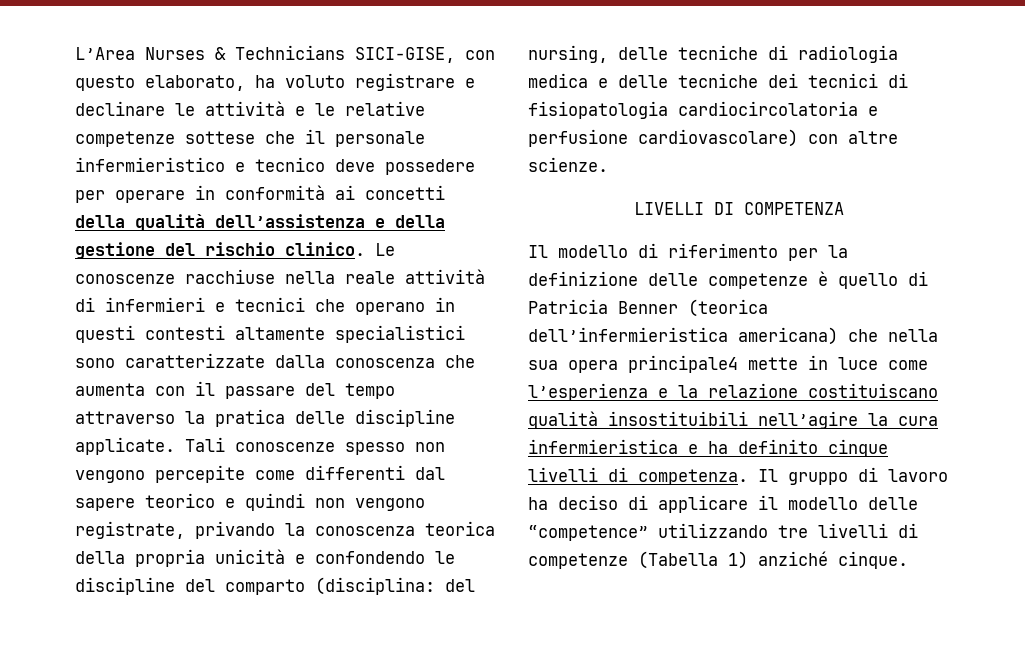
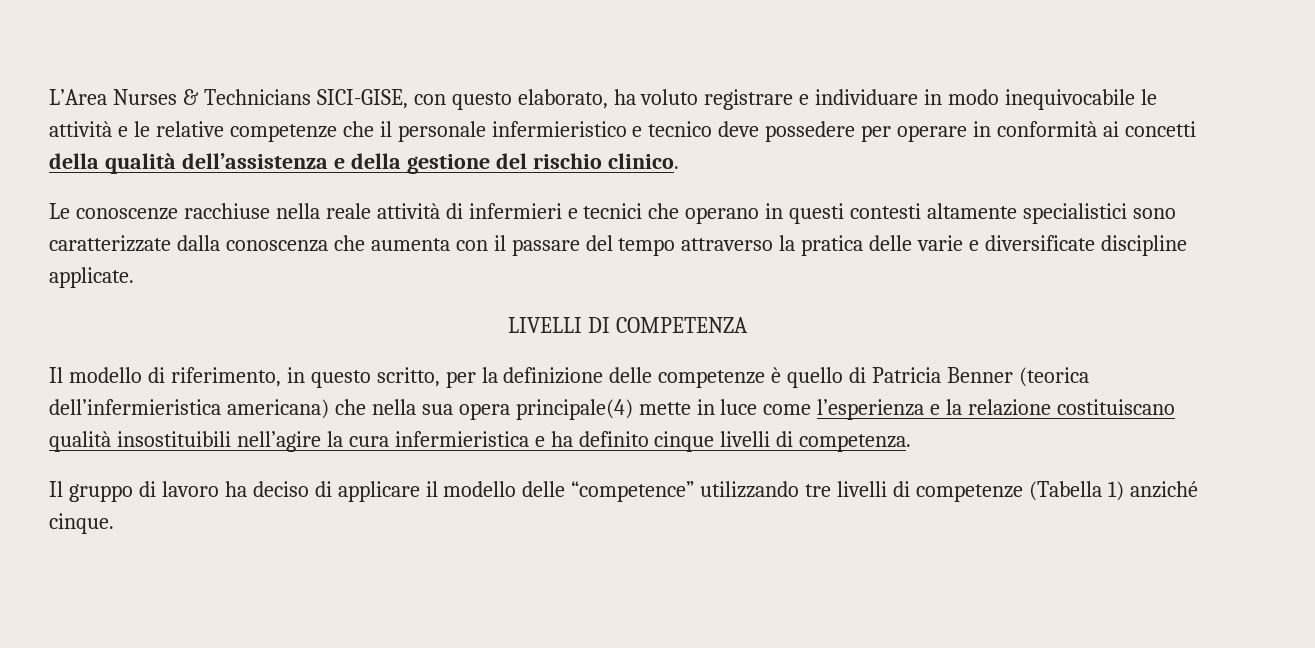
- L’Area Nurses & Technicians SICI-GISE, con questo elaborato, ha voluto registrare e declinare le attività e le relative competenze sottese che il personale infermieristico e tecnico deve possedere per operare in conformità ai concetti della qualità dell’assistenza e della gestione del rischio clinico. Le conoscenze racchiuse nella reale attività di infermieri e tecnici che operano in questi contesti altamente specialistici sono caratterizzate dalla conoscenza che aumenta con il passare del tempo attraverso la pratica delle discipline applicate. Tali conoscenze spesso non vengono percepite come differenti dal sapere teorico e quindi non vengono registrate, privando la conoscenza teorica della propria unicità e confondendo le discipline del comparto (disciplina: del nursing, delle tecniche di radiologia medica e delle tecniche dei tecnici di fisiopatologia cardiocircolatoria e perfusione cardiovascolare) con altre scienze.
+ L’Area Nurses & Technicians SICI-GISE, con questo elaborato, ha voluto registrare e individuare in modo inequivocabile le attività e le relative competenze che il personale infermieristico e tecnico deve possedere per operare in conformità ai concetti della qualità dell’assistenza e della gestione del rischio clinico.
+ Le conoscenze racchiuse nella reale attività di infermieri e tecnici che operano in questi contesti altamente specialistici sono caratterizzate dalla conoscenza che aumenta con il passare del tempo attraverso la pratica delle varie e diversificate discipline applicate.
- Il modello di riferimento per la definizione delle competenze è quello di Patricia Benner (teorica dell’infermieristica americana) che nella sua opera principale4 mette in luce come l’esperienza e la relazione costituiscano qualità insostituibili nell’agire la cura infermieristica e ha definito cinque livelli di competenza. Il gruppo di lavoro ha deciso di applicare il modello delle “competence” utilizzando tre livelli di competenze (Tabella 1) anziché cinque.
+ Il modello di riferimento, in questo scritto, per la definizione delle competenze è quello di Patricia Benner (teorica dell’infermieristica americana) che nella sua opera principale(4) mette in luce come l’esperienza e la relazione costituiscano qualità insostituibili nell’agire la cura infermieristica e ha definito cinque livelli di competenza.
+ Il gruppo di lavoro ha deciso di applicare il modello delle “competence” utilizzando tre livelli di competenze (Tabella 1) anziché cinque.

